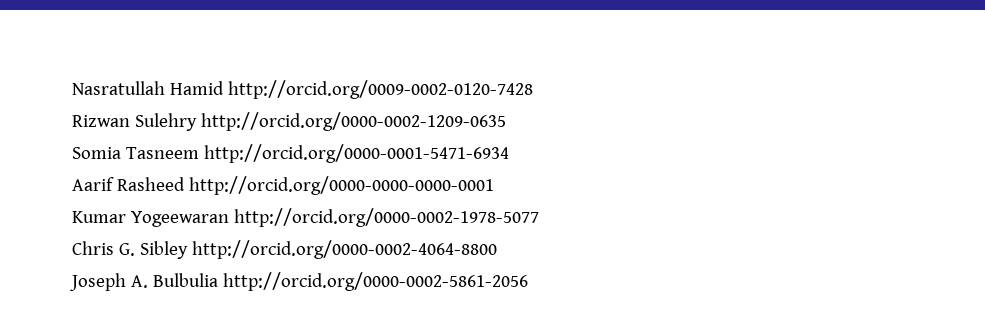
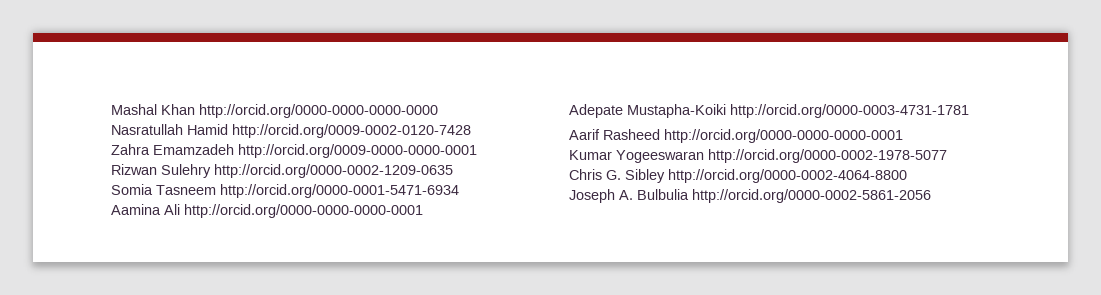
+ Mashal Khan http://orcid.org/0000-0000-0000-0000
+ Zahra Emamzadeh http://orcid.org/0009-0000-0000-0001
+ Aamina Ali http://orcid.org/0000-0000-0000-0001
+ Adepate Mustapha-Koiki http://orcid.org/0000-0003-4731-1781
- Kumar Yogeewaran http://orcid.org/0000-0002-1978-5077
+ Kumar Yogeeswaran http://orcid.org/0000-0002-1978-5077

